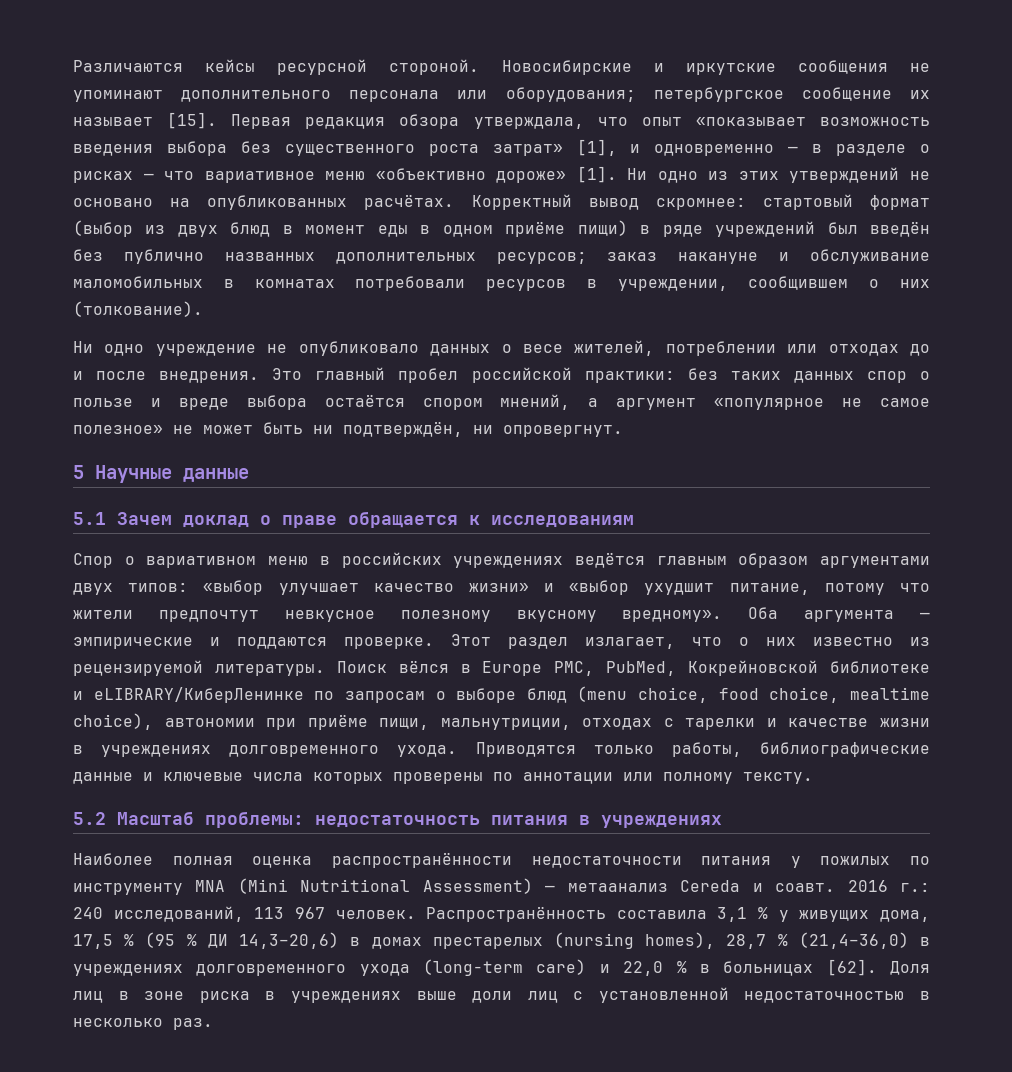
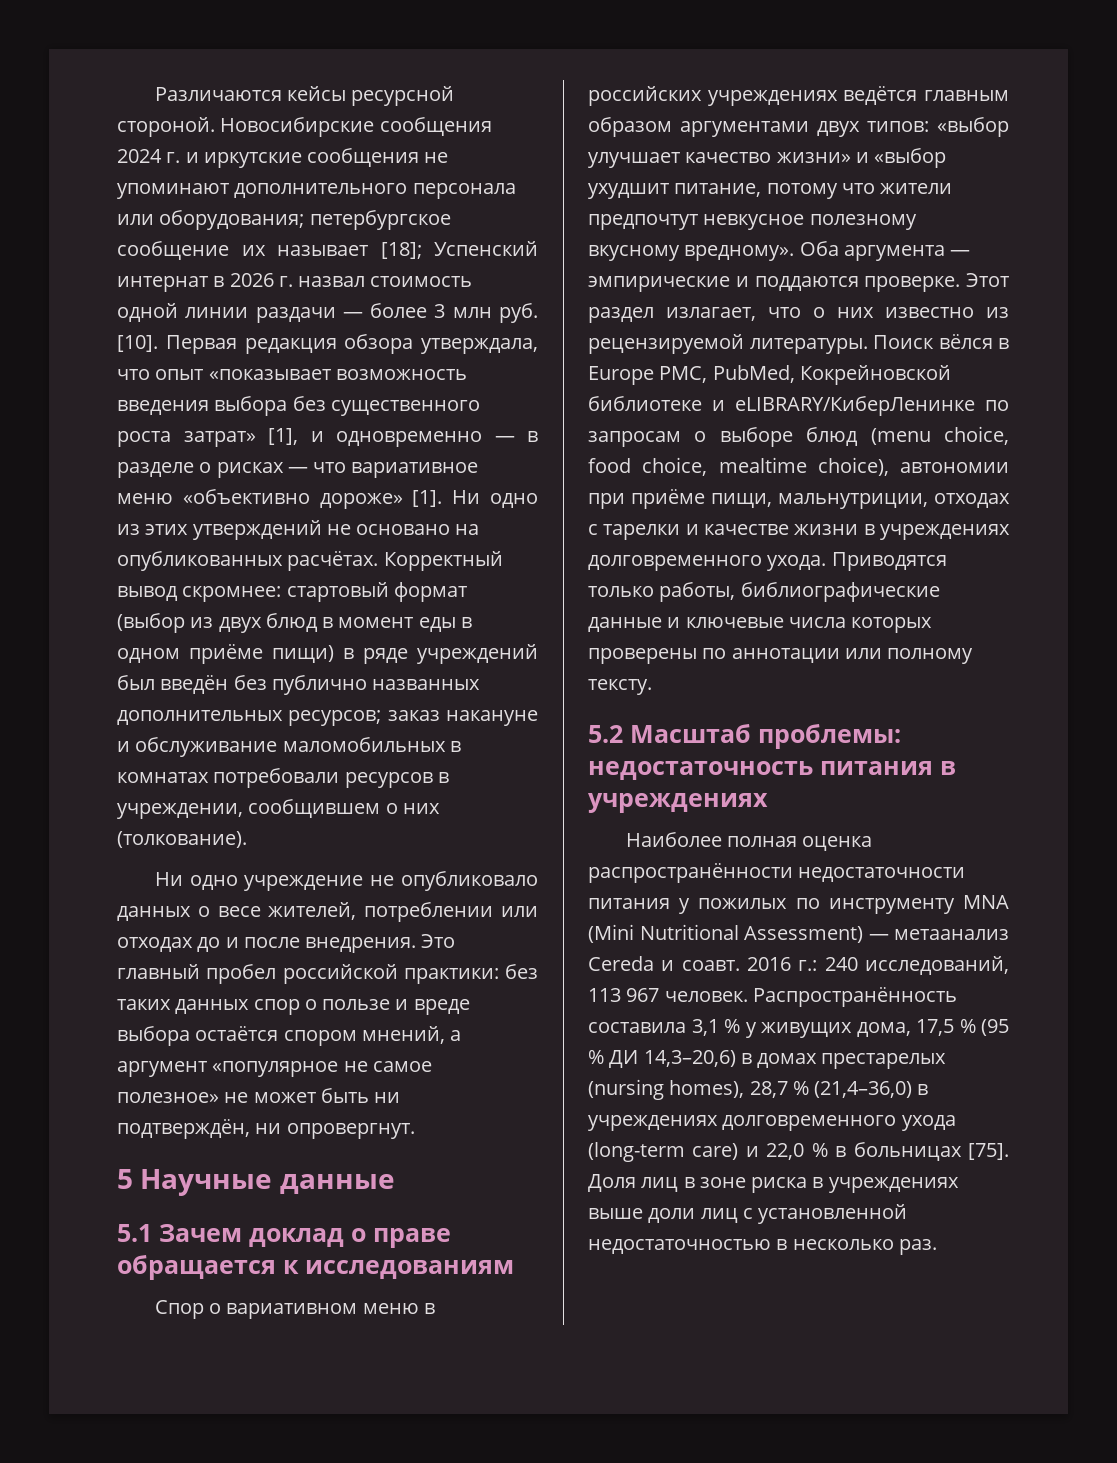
- Новосибирские и иркутские сообщения не упоминают дополнительного персонала или оборудования; петербургское сообщение их называет [15].
+ Новосибирские сообщения 2024 г. и иркутские сообщения не упоминают дополнительного персонала или оборудования; петербургское сообщение их называет [18]; Успенский интернат в 2026 г. назвал стоимость одной линии раздачи — более 3 млн руб. [10].
- Распространённость составила 3,1 % у живущих дома, 17,5 % (95 % ДИ 14,3–20,6) в домах престарелых (nursing homes), 28,7 % (21,4–36,0) в учреждениях долговременного ухода (long-term care) и 22,0 % в больницах [62].
+ Распространённость составила 3,1 % у живущих дома, 17,5 % (95 % ДИ 14,3–20,6) в домах престарелых (nursing homes), 28,7 % (21,4–36,0) в учреждениях долговременного ухода (long-term care) и 22,0 % в больницах [75].

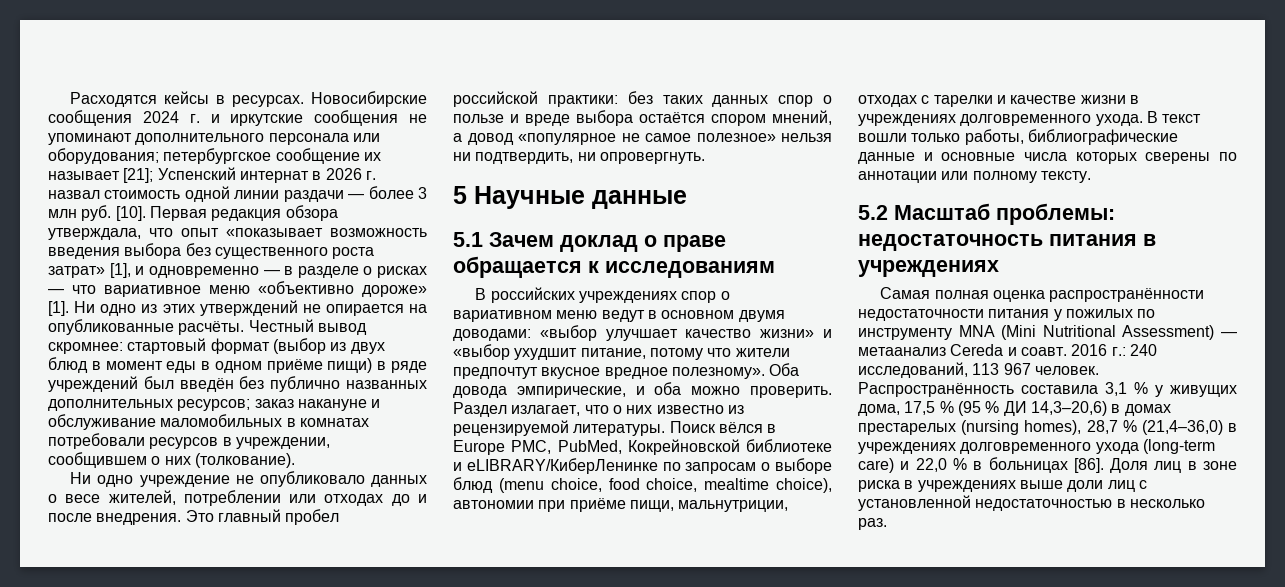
- Различаются кейсы ресурсной стороной.
+ Расходятся кейсы в ресурсах.
- Новосибирские сообщения 2024 г. и иркутские сообщения не упоминают дополнительного персонала или оборудования; петербургское сообщение их называет [18]; Успенский интернат в 2026 г. назвал стоимость одной линии раздачи — более 3 млн руб. [10].
+ Новосибирские сообщения 2024 г. и иркутские сообщения не упоминают дополнительного персонала или оборудования; петербургское сообщение их называет [21]; Успенский интернат в 2026 г. назвал стоимость одной линии раздачи — более 3 млн руб. [10].
- Ни одно из этих утверждений не основано на опубликованных расчётах. Корректный вывод скромнее: стартовый формат (выбор из двух блюд в момент еды в одном приёме пищи) в ряде учреждений был введён без публично названных дополнительных ресурсов; заказ накануне и обслуживание маломобильных в комнатах потребовали ресурсов в учреждении, сообщившем о них (толкование).
+ Ни одно из этих утверждений не опирается на опубликованные расчёты. Честный вывод скромнее: стартовый формат (выбор из двух блюд в момент еды в одном приёме пищи) в ряде учреждений был введён без публично названных дополнительных ресурсов; заказ накануне и обслуживание маломобильных в комнатах потребовали ресурсов в учреждении, сообщившем о них (толкование).
- Это главный пробел российской практики: без таких данных спор о пользе и вреде выбора остаётся спором мнений, а аргумент «популярное не самое полезное» не может быть ни подтверждён, ни опровергнут.
+ Это главный пробел российской практики: без таких данных спор о пользе и вреде выбора остаётся спором мнений, а довод «популярное не самое полезное» нельзя ни подтвердить, ни опровергнуть.
- Спор о вариативном меню в российских учреждениях ведётся главным образом аргументами двух типов: «выбор улучшает качество жизни» и «выбор ухудшит питание, потому что жители предпочтут невкусное полезному вкусному вредному». Оба аргумента — эмпирические и поддаются проверке. Этот раздел излагает, что о них известно из рецензируемой литературы.
+ В российских учреждениях спор о вариативном меню ведут в основном двумя доводами: «выбор улучшает качество жизни» и «выбор ухудшит питание, потому что жители предпочтут вкусное вредное полезному». Оба довода эмпирические, и оба можно проверить. Раздел излагает, что о них известно из рецензируемой литературы.
- Приводятся только работы, библиографические данные и ключевые числа которых проверены по аннотации или полному тексту.
+ В текст вошли только работы, библиографические данные и основные числа которых сверены по аннотации или полному тексту.
- Наиболее полная оценка распространённости недостаточности питания у пожилых по инструменту MNA (Mini Nutritional Assessment) — метаанализ Cereda и соавт.
+ Самая полная оценка распространённости недостаточности питания у пожилых по инструменту MNA (Mini Nutritional Assessment) — метаанализ Cereda и соавт.
- Распространённость составила 3,1 % у живущих дома, 17,5 % (95 % ДИ 14,3–20,6) в домах престарелых (nursing homes), 28,7 % (21,4–36,0) в учреждениях долговременного ухода (long-term care) и 22,0 % в больницах [75].
+ Распространённость составила 3,1 % у живущих дома, 17,5 % (95 % ДИ 14,3–20,6) в домах престарелых (nursing homes), 28,7 % (21,4–36,0) в учреждениях долговременного ухода (long-term care) и 22,0 % в больницах [86].

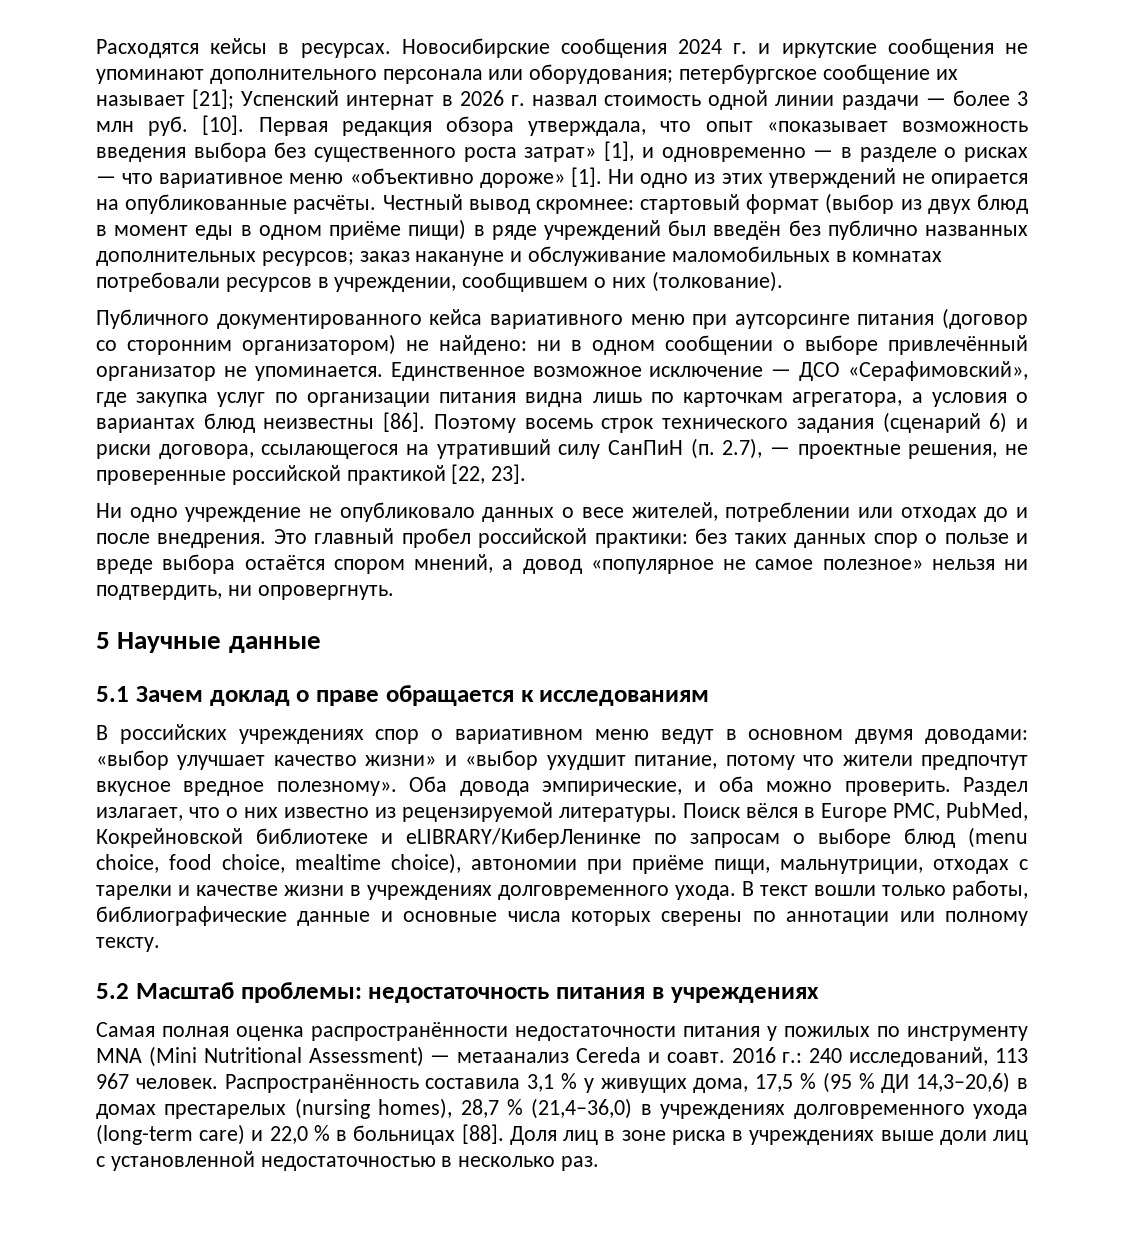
+ Публичного документированного кейса вариативного меню при аутсорсинге питания (договор со сторонним организатором) не найдено: ни в одном сообщении о выборе привлечённый организатор не упоминается. Единственное возможное исключение — ДСО «Серафимовский», где закупка услуг по организации питания видна лишь по карточкам агрегатора, а условия о вариантах блюд неизвестны [86]. Поэтому восемь строк технического задания (сценарий 6) и риски договора, ссылающегося на утративший силу СанПиН (п. 2.7), — проектные решения, не проверенные российской практикой [22, 23].
- Распространённость составила 3,1 % у живущих дома, 17,5 % (95 % ДИ 14,3–20,6) в домах престарелых (nursing homes), 28,7 % (21,4–36,0) в учреждениях долговременного ухода (long-term care) и 22,0 % в больницах [86].
+ Распространённость составила 3,1 % у живущих дома, 17,5 % (95 % ДИ 14,3–20,6) в домах престарелых (nursing homes), 28,7 % (21,4–36,0) в учреждениях долговременного ухода (long-term care) и 22,0 % в больницах [88].

